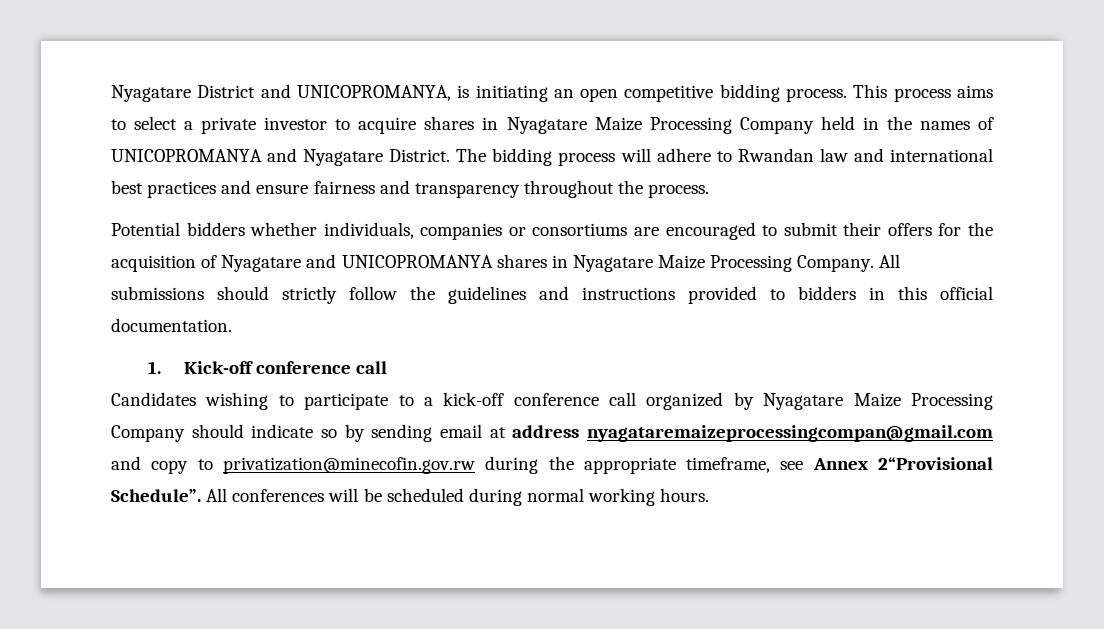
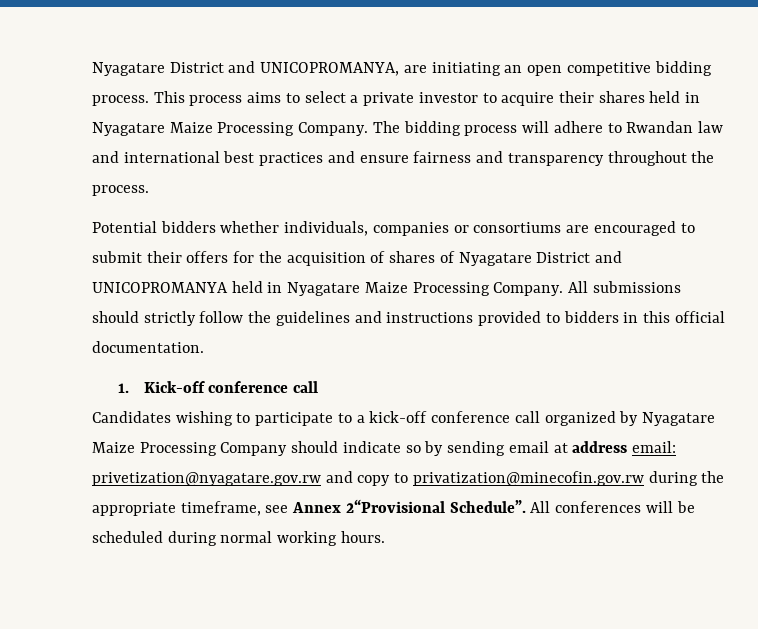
- Nyagatare District and UNICOPROMANYA, is initiating an open competitive bidding process.
+ Nyagatare District and UNICOPROMANYA, are initiating an open competitive bidding process.
- This process aims to select a private investor to acquire shares in Nyagatare Maize Processing Company held in the names of UNICOPROMANYA and Nyagatare District.
+ This process aims to select a private investor to acquire their shares held in Nyagatare Maize Processing Company.
- Potential bidders whether individuals, companies or consortiums are encouraged to submit their offers for the acquisition of Nyagatare and UNICOPROMANYA shares in Nyagatare Maize Processing Company.
+ Potential bidders whether individuals, companies or consortiums are encouraged to submit their offers for the acquisition of shares of Nyagatare District and UNICOPROMANYA held in Nyagatare Maize Processing Company.
- Candidates wishing to participate to a kick-off conference call organized by Nyagatare Maize Processing Company should indicate so by sending email at address nyagataremaizeprocessingcompan@gmail.com and copy to privatization@minecofin.gov.rw during the appropriate timeframe, see Annex 2“Provisional Schedule”.
+ Candidates wishing to participate to a kick-off conference call organized by Nyagatare Maize Processing Company should indicate so by sending email at address email: privetization@nyagatare.gov.rw and copy to privatization@minecofin.gov.rw during the appropriate timeframe, see Annex 2“Provisional Schedule”.

